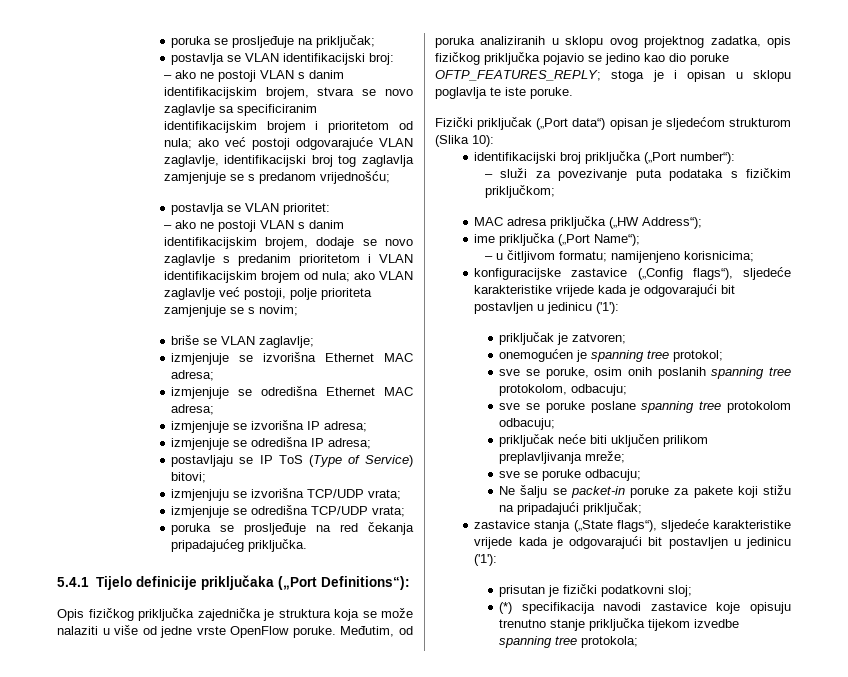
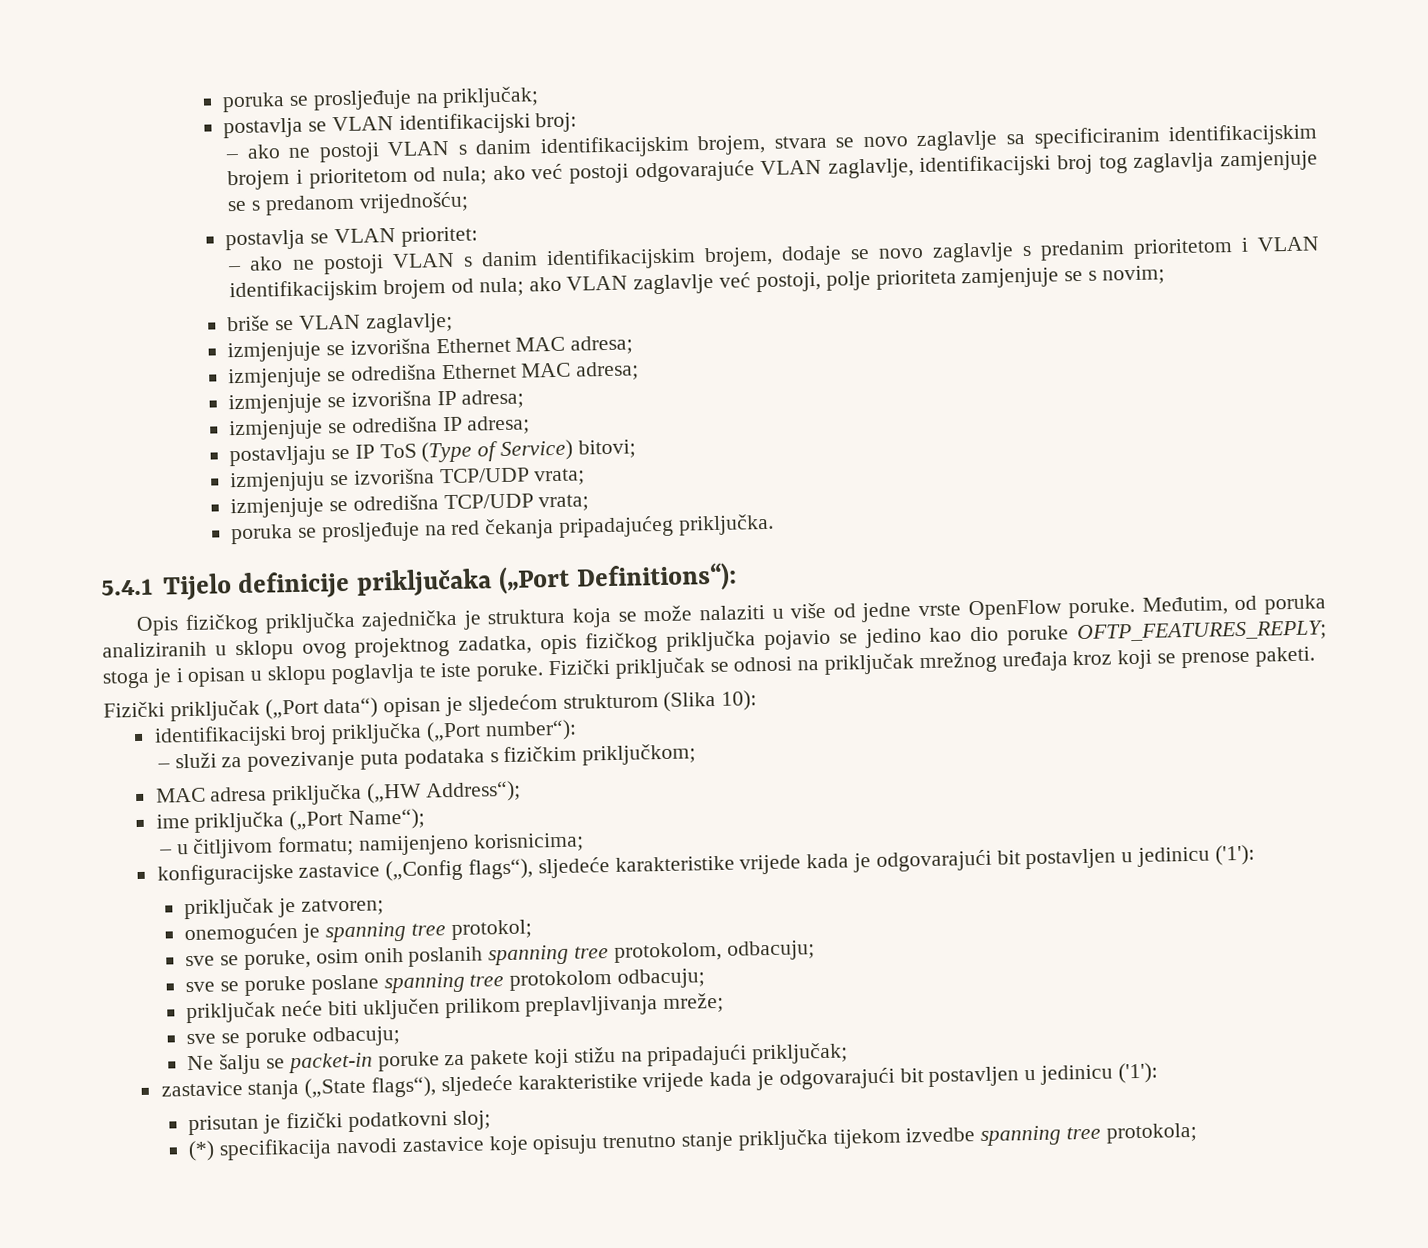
+ Fizički priključak se odnosi na priključak mrežnog uređaja kroz koji se prenose paketi.

